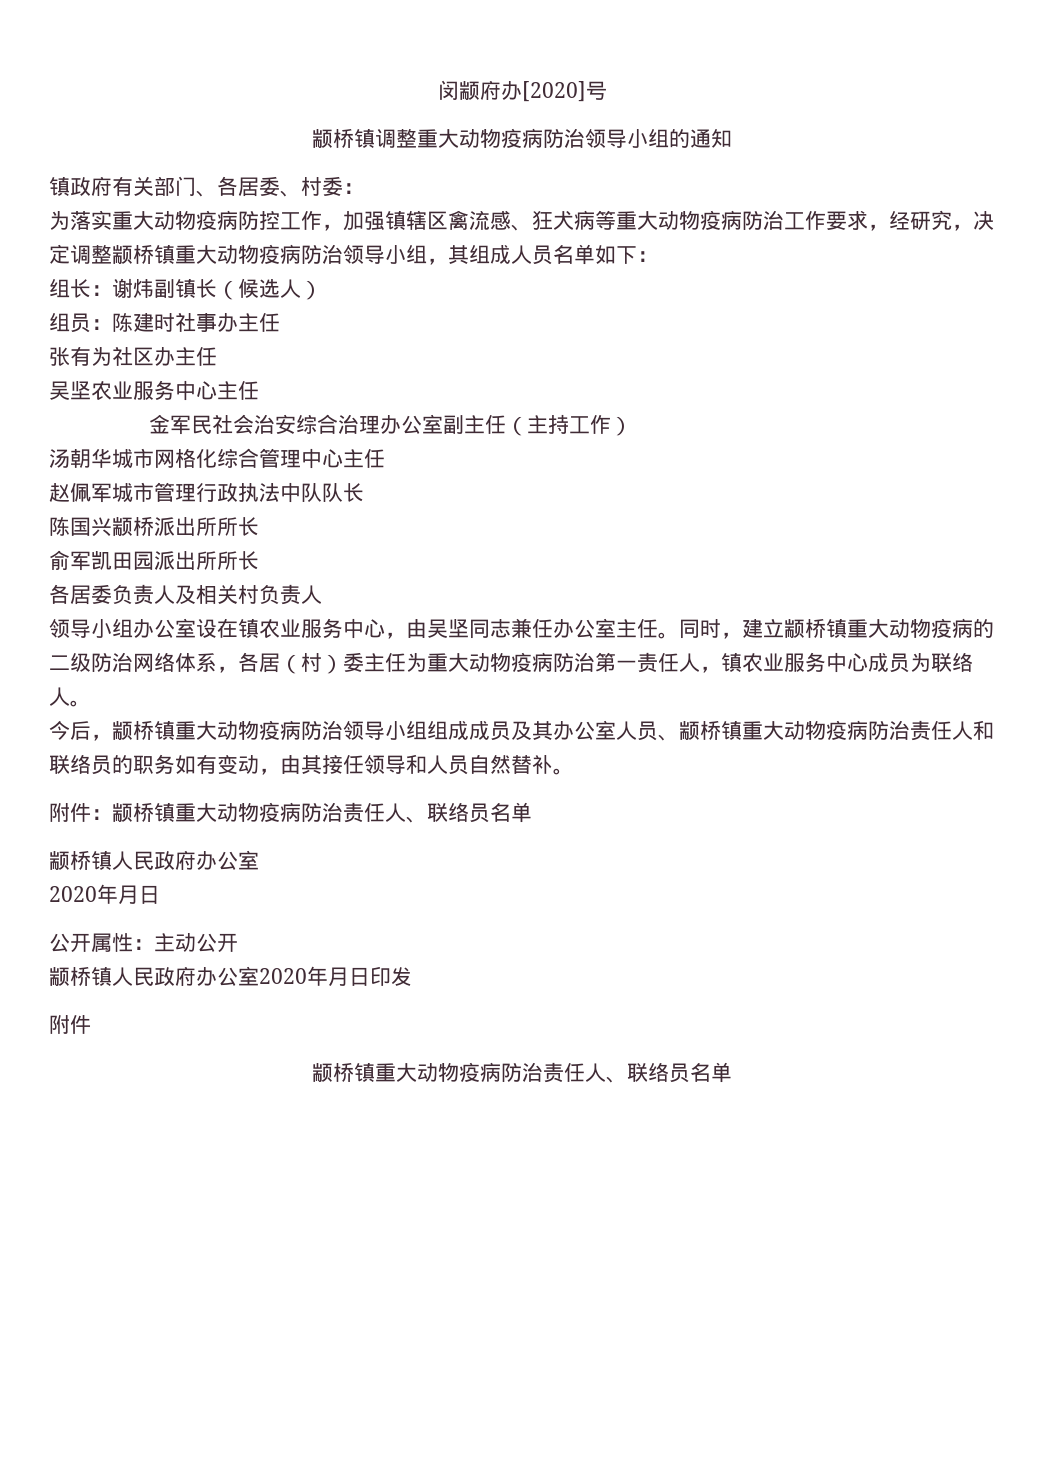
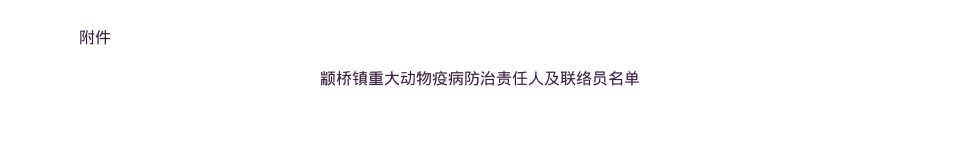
- 闵颛府办[2020]号
- 颛桥镇调整重大动物疫病防治领导小组的通知
- 镇政府有关部门、各居委、村委：
- 为落实重大动物疫病防控工作，加强镇辖区禽流感、狂犬病等重大动物疫病防治工作要求，经研究，决定调整颛桥镇重大动物疫病防治领导小组，其组成人员名单如下：
- 组长：谢炜副镇长（候选人）
- 组员：陈建时社事办主任
- 张有为社区办主任
- 吴坚农业服务中心主任
- 金军民社会治安综合治理办公室副主任（主持工作）
- 汤朝华城市网格化综合管理中心主任
- 赵佩军城市管理行政执法中队队长
- 陈国兴颛桥派出所所长
- 俞军凯田园派出所所长
- 各居委负责人及相关村负责人
- 领导小组办公室设在镇农业服务中心，由吴坚同志兼任办公室主任。同时，建立颛桥镇重大动物疫病的二级防治网络体系，各居（村）委主任为重大动物疫病防治第一责任人，镇农业服务中心成员为联络人。
- 今后，颛桥镇重大动物疫病防治领导小组组成成员及其办公室人员、颛桥镇重大动物疫病防治责任人和联络员的职务如有变动，由其接任领导和人员自然替补。
- 附件：颛桥镇重大动物疫病防治责任人、联络员名单
- 颛桥镇人民政府办公室
- 2020年月日
- 公开属性：主动公开
- 颛桥镇人民政府办公室2020年月日印发
  附件
- 颛桥镇重大动物疫病防治责任人、联络员名单
+ 颛桥镇重大动物疫病防治责任人及联络员名单

